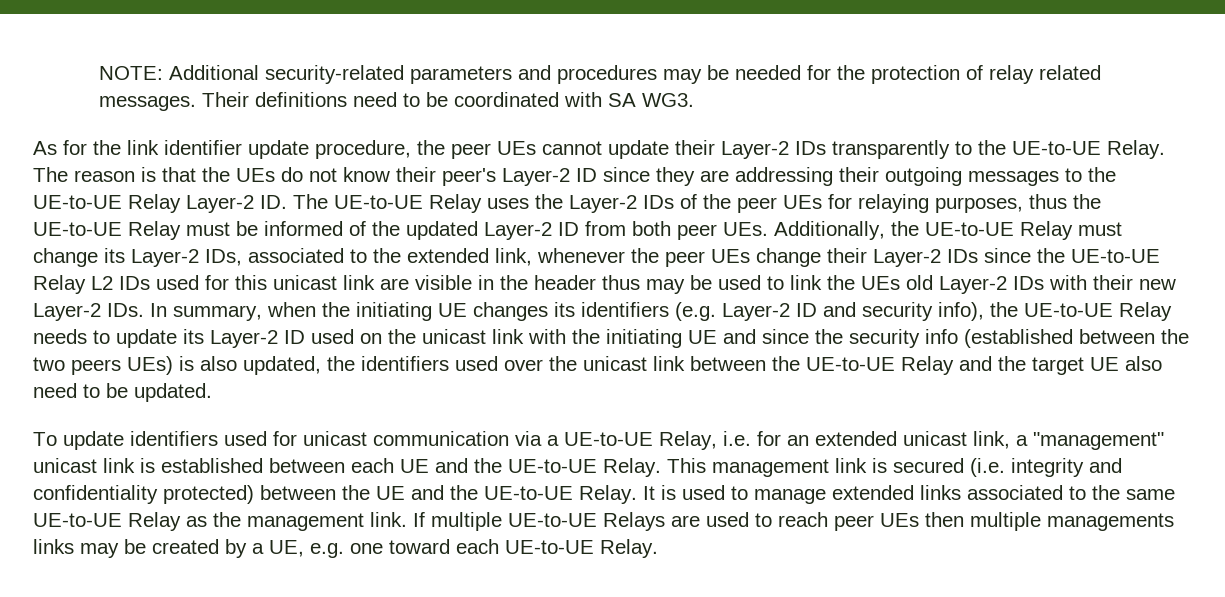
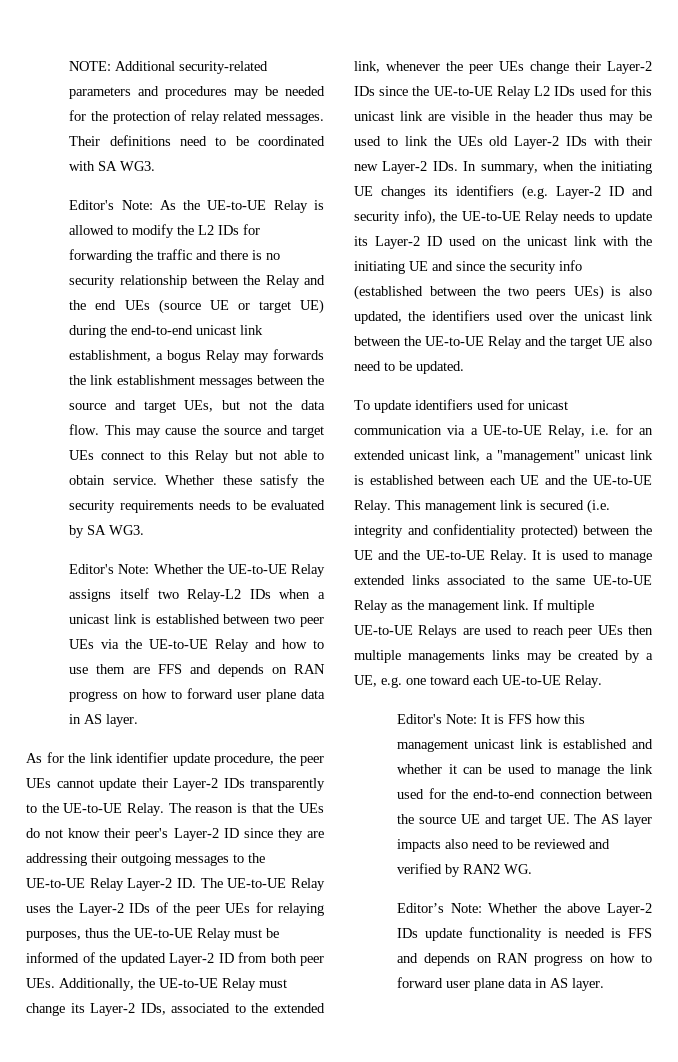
+ Editor's Note: As the UE-to-UE Relay is allowed to modify the L2 IDs for forwarding the traffic and there is no security relationship between the Relay and the end UEs (source UE or target UE) during the end-to-end unicast link establishment, a bogus Relay may forwards the link establishment messages between the source and target UEs, but not the data flow. This may cause the source and target UEs connect to this Relay but not able to obtain service. Whether these satisfy the security requirements needs to be evaluated by SA WG3.
+ Editor's Note: Whether the UE-to-UE Relay assigns itself two Relay-L2 IDs when a unicast link is established between two peer UEs via the UE-to-UE Relay and how to use them are FFS and depends on RAN progress on how to forward user plane data in AS layer.
+ Editor's Note: It is FFS how this management unicast link is established and whether it can be used to manage the link used for the end-to-end connection between the source UE and target UE. The AS layer impacts also need to be reviewed and verified by RAN2 WG.
+ Editor’s Note: Whether the above Layer-2 IDs update functionality is needed is FFS and depends on RAN progress on how to forward user plane data in AS layer.

